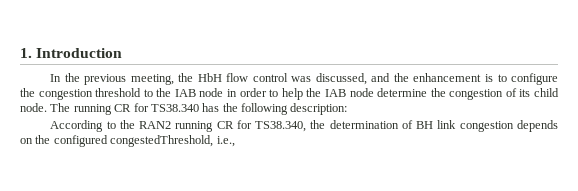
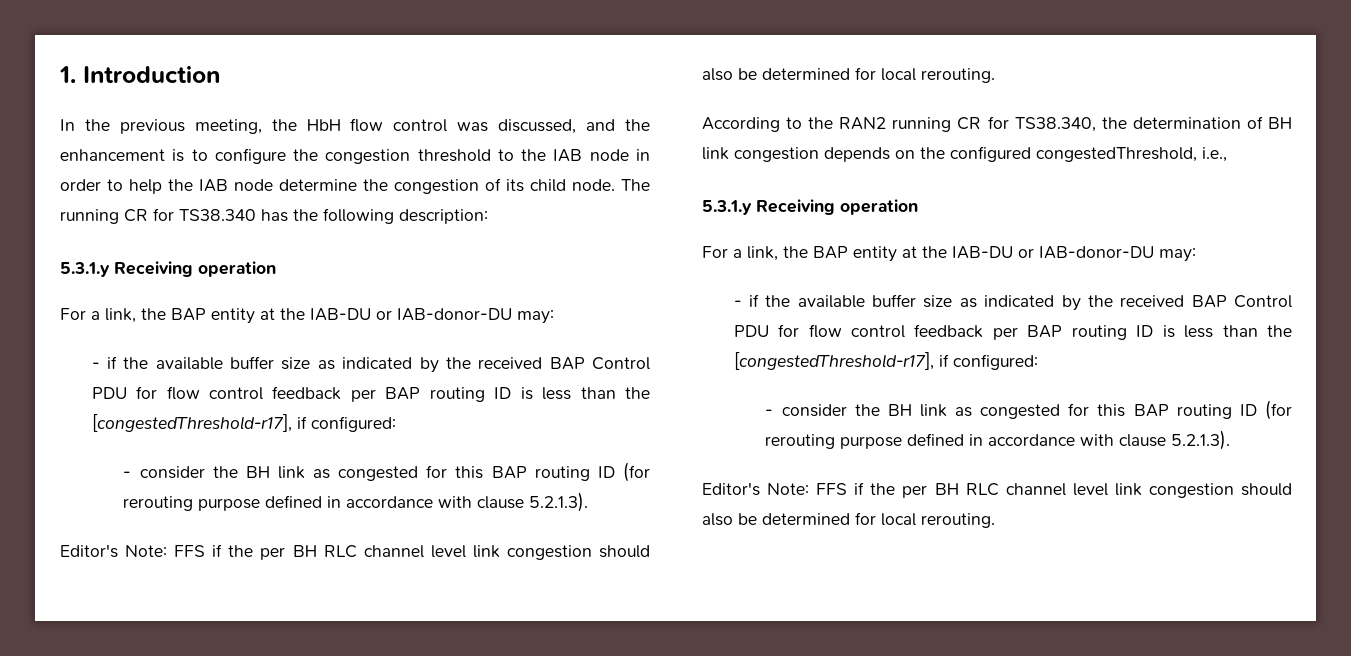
  The running CR for TS38.340 has the following description:
+ 5.3.1.y Receiving operation
+ For a link, the BAP entity at the IAB-DU or IAB-donor-DU may:
+ - if the available buffer size as indicated by the received BAP Control PDU for flow control feedback per BAP routing ID is less than the [congestedThreshold-r17], if configured:
+ - consider the BH link as congested for this BAP routing ID (for rerouting purpose defined in accordance with clause 5.2.1.3).
+ Editor's Note: FFS if the per BH RLC channel level link congestion should also be determined for local rerouting.
  According to the RAN2 running CR for TS38.340, the determination of BH link congestion depends on the configured congestedThreshold, i.e.,
+ 5.3.1.y Receiving operation
+ For a link, the BAP entity at the IAB-DU or IAB-donor-DU may:
+ - if the available buffer size as indicated by the received BAP Control PDU for flow control feedback per BAP routing ID is less than the [congestedThreshold-r17], if configured:
+ - consider the BH link as congested for this BAP routing ID (for rerouting purpose defined in accordance with clause 5.2.1.3).
+ Editor's Note: FFS if the per BH RLC channel level link congestion should also be determined for local rerouting.

